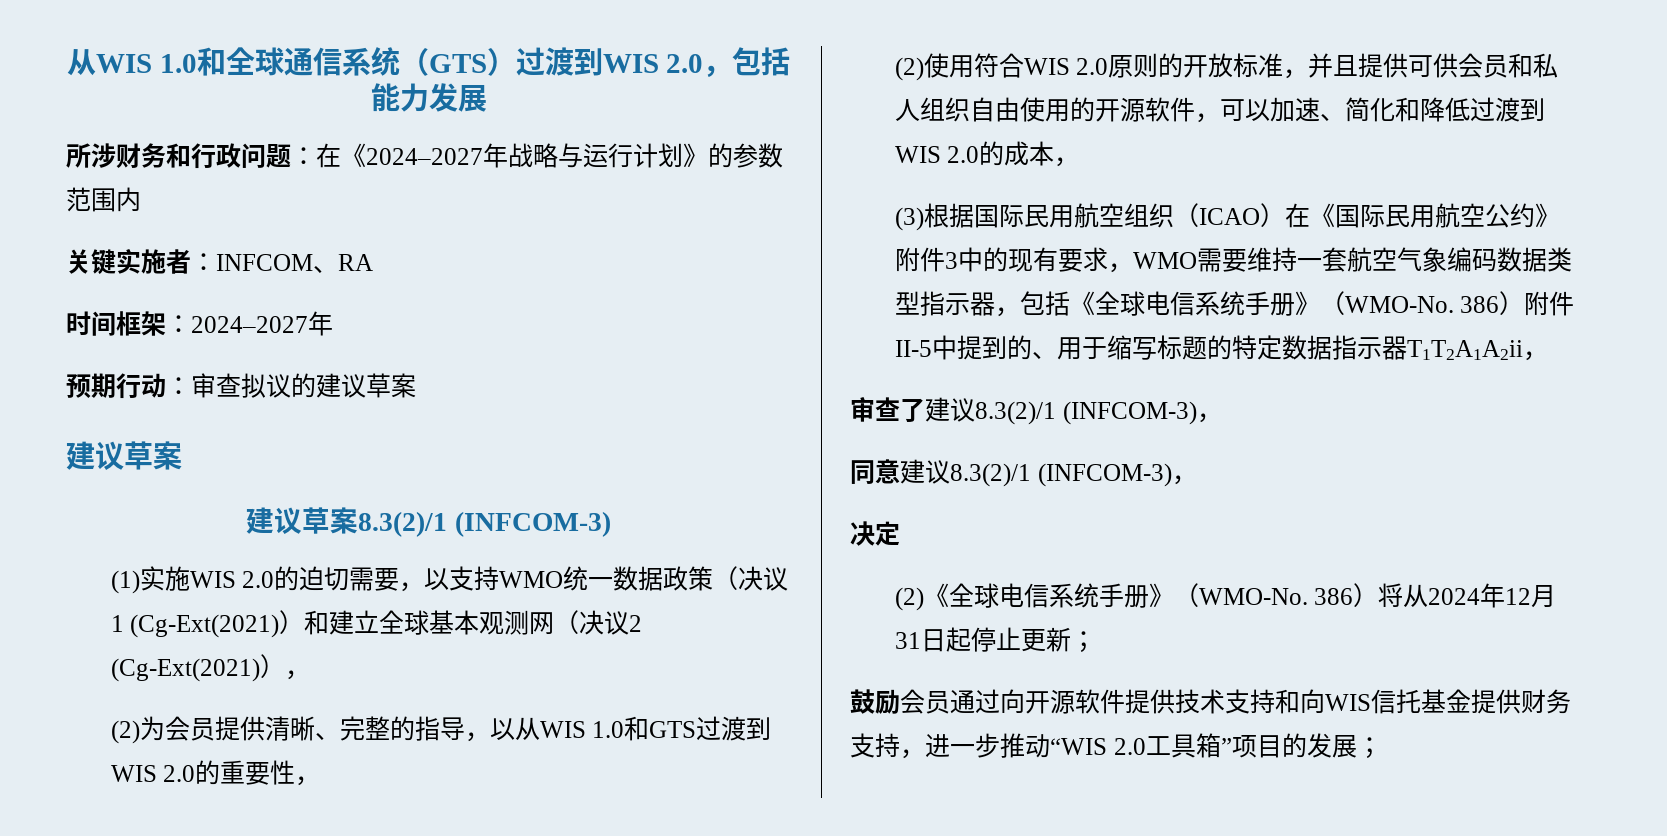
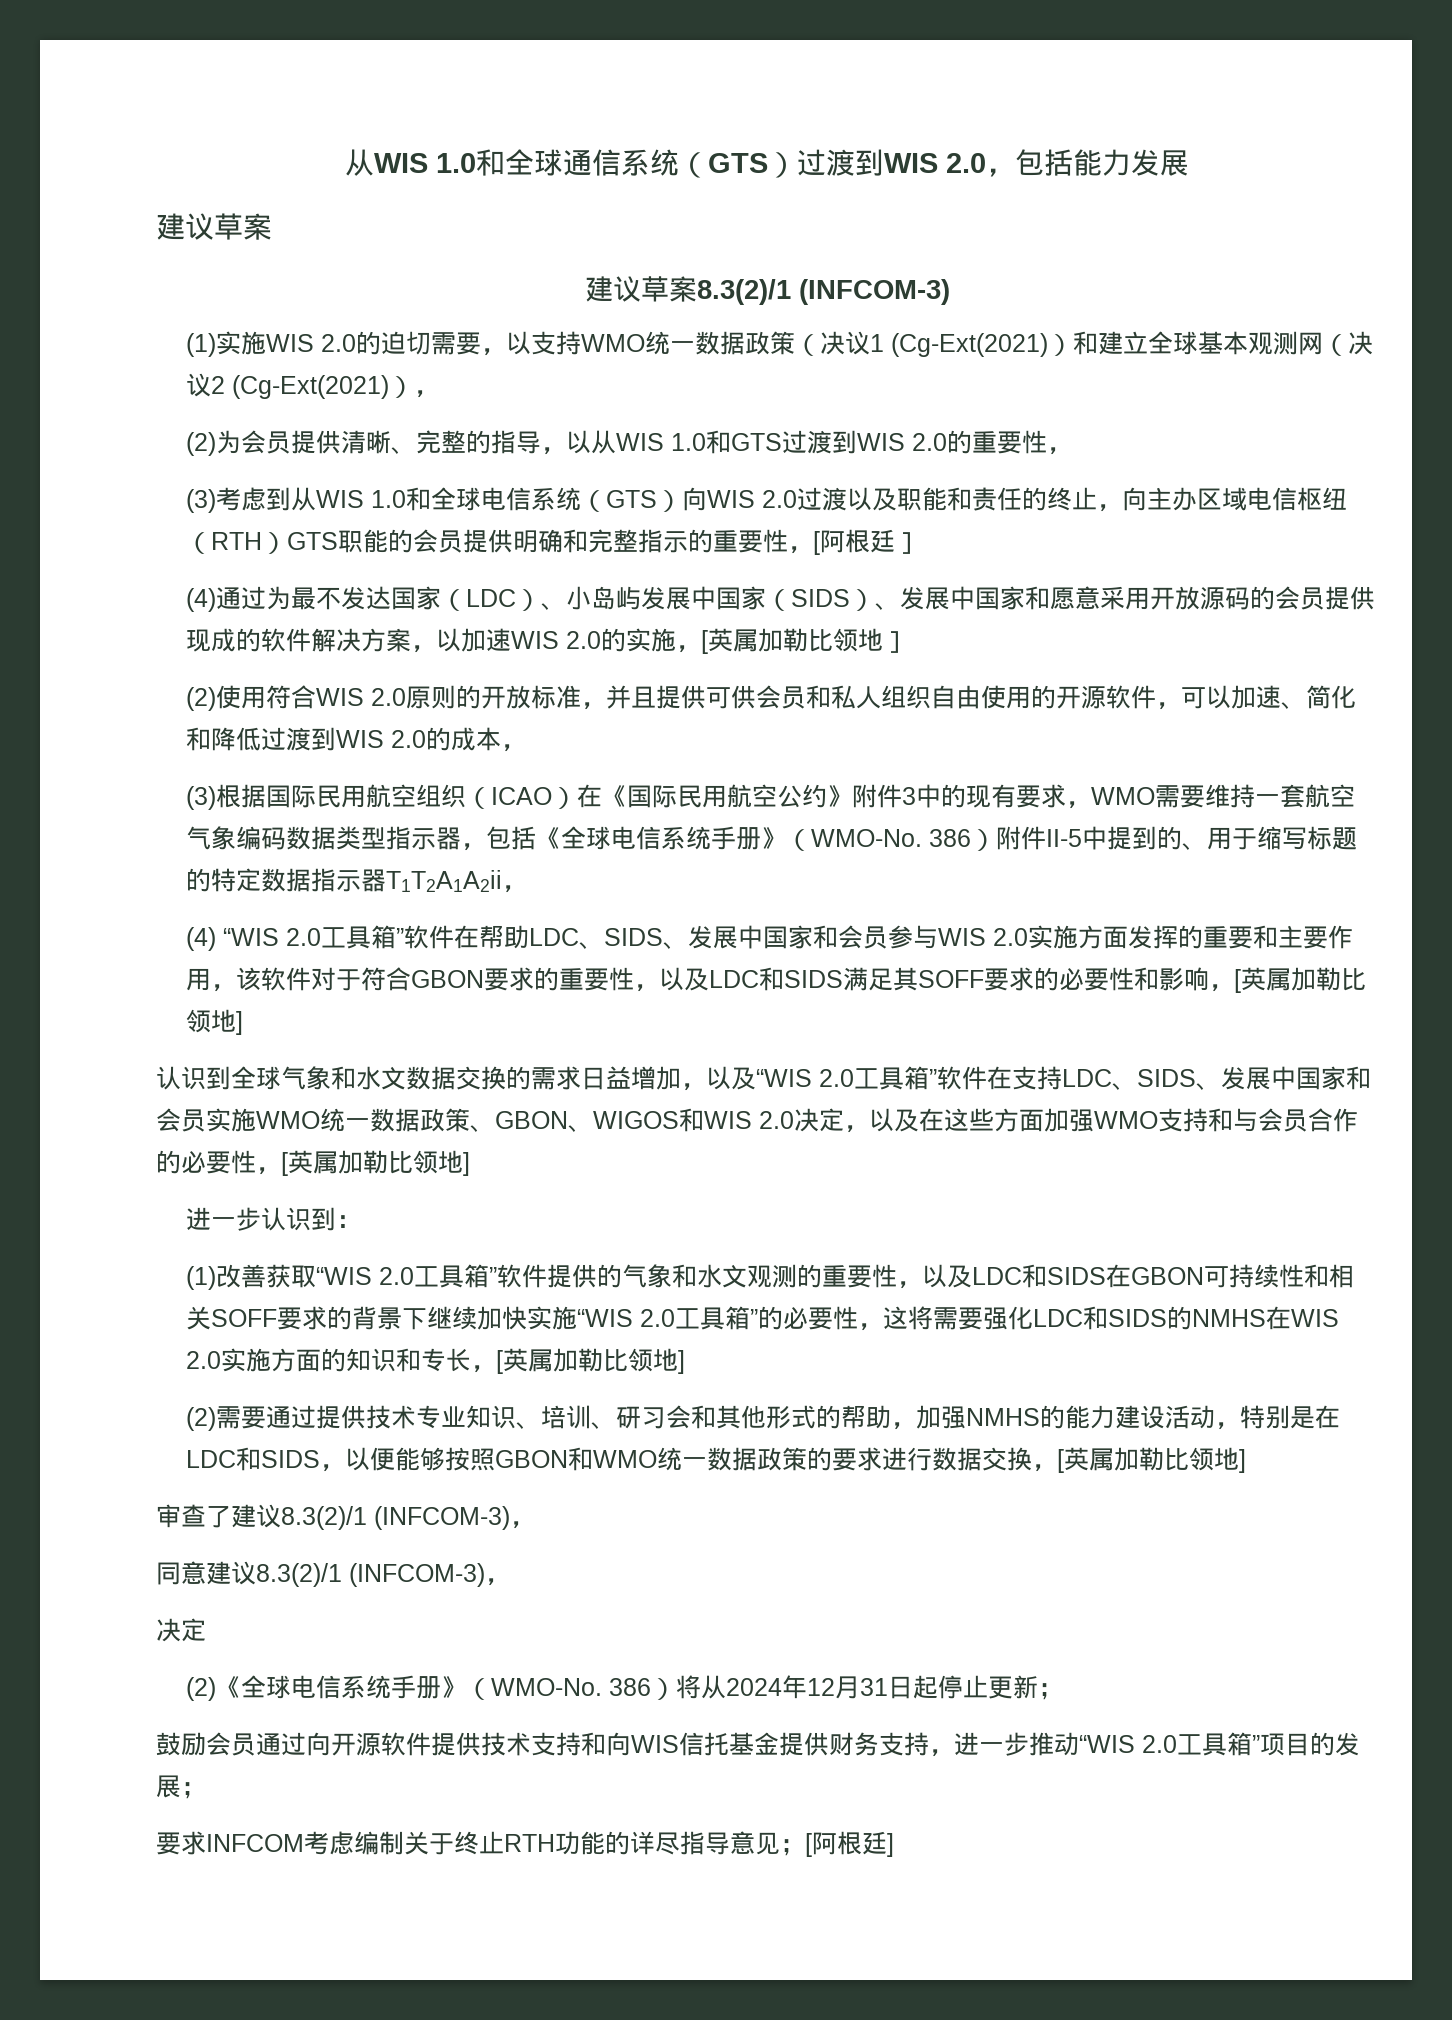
- 所涉财务和行政问题：在《2024–2027年战略与运行计划》的参数范围内
- 关键实施者：INFCOM、RA
- 时间框架：2024–2027年
- 预期行动：审查拟议的建议草案
+ (3)考虑到从WIS 1.0和全球电信系统（GTS）向WIS 2.0过渡以及职能和责任的终止，向主办区域电信枢纽（RTH）GTS职能的会员提供明确和完整指示的重要性，[阿根廷］
+ (4)通过为最不发达国家（LDC）、小岛屿发展中国家（SIDS）、发展中国家和愿意采用开放源码的会员提供现成的软件解决方案，以加速WIS 2.0的实施，[英属加勒比领地］
+ (4) “WIS 2.0工具箱”软件在帮助LDC、SIDS、发展中国家和会员参与WIS 2.0实施方面发挥的重要和主要作用，该软件对于符合GBON要求的重要性，以及LDC和SIDS满足其SOFF要求的必要性和影响，[英属加勒比领地]
+ 认识到全球气象和水文数据交换的需求日益增加，以及“WIS 2.0工具箱”软件在支持LDC、SIDS、发展中国家和会员实施WMO统一数据政策、GBON、WIGOS和WIS 2.0决定，以及在这些方面加强WMO支持和与会员合作的必要性，[英属加勒比领地]
+ 进一步认识到：
+ (1)改善获取“WIS 2.0工具箱”软件提供的气象和水文观测的重要性，以及LDC和SIDS在GBON可持续性和相关SOFF要求的背景下继续加快实施“WIS 2.0工具箱”的必要性，这将需要强化LDC和SIDS的NMHS在WIS 2.0实施方面的知识和专长，[英属加勒比领地]
+ (2)需要通过提供技术专业知识、培训、研习会和其他形式的帮助，加强NMHS的能力建设活动，特别是在LDC和SIDS，以便能够按照GBON和WMO统一数据政策的要求进行数据交换，[英属加勒比领地]
+ 要求INFCOM考虑编制关于终止RTH功能的详尽指导意见；[阿根廷]

